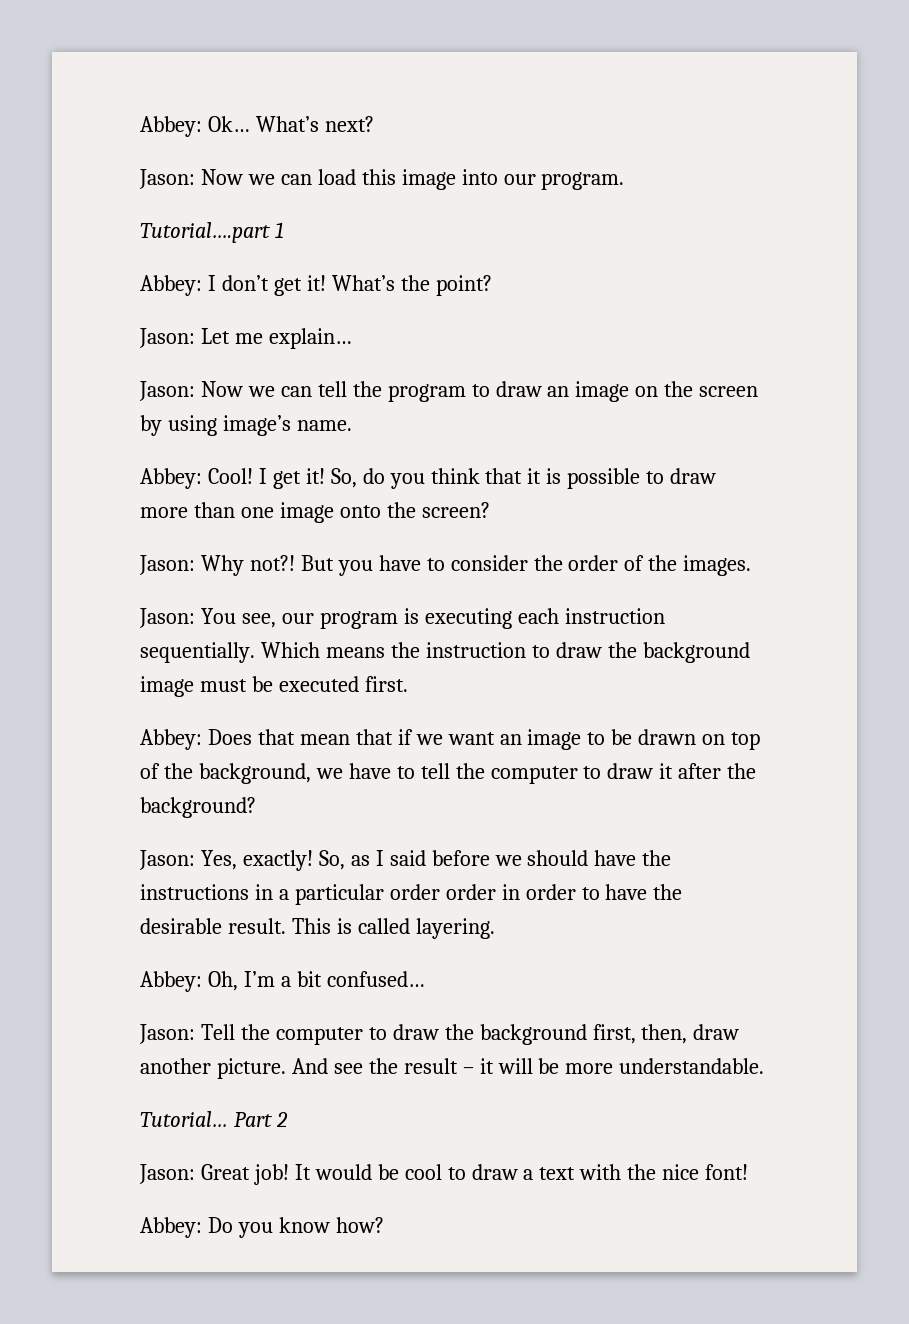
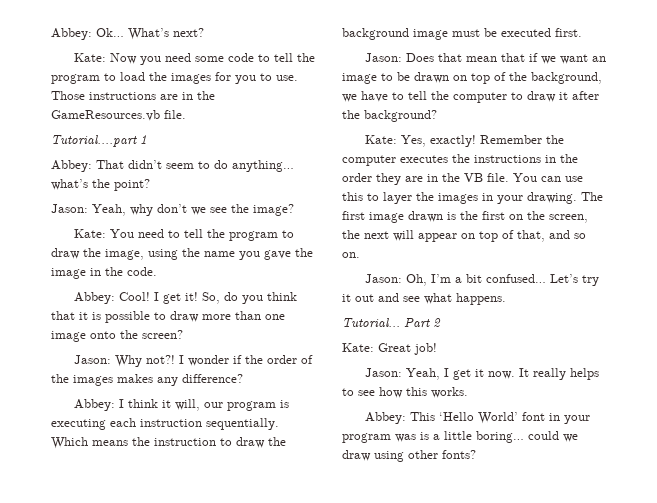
- Jason: Now we can load this image into our program.
+ Kate: Now you need some code to tell the program to load the images for you to use. Those instructions are in the GameResources.vb file.
  Tutorial….part 1
- Abbey: I don’t get it! What’s the point?
- Jason: Let me explain…
- Jason: Now we can tell the program to draw an image on the screen by using image’s name.
+ Abbey: That didn’t seem to do anything… what’s the point?
+ Jason: Yeah, why don’t we see the image?
+ Kate: You need to tell the program to draw the image, using the name you gave the image in the code.
- But you have to consider the order of the images.
- Jason: You see, our program is executing each instruction sequentially.
+ I wonder if the order of the images makes any difference?
+ Abbey: I think it will, our program is executing each instruction sequentially.
- Abbey: Does that mean that if we want an image to be drawn on top of the background, we have to tell the computer to draw it after the background?
+ Jason: Does that mean that if we want an image to be drawn on top of the background, we have to tell the computer to draw it after the background?
- Jason: Yes, exactly!
+ Kate: Yes, exactly!
- So, as I said before we should have the instructions in a particular order order in order to have the desirable result. This is called layering.
- Abbey: Oh, I’m a bit confused…
- Jason: Tell the computer to draw the background first, then, draw another picture. And see the result – it will be more understandable.
+ Remember the computer executes the instructions in the order they are in the VB file. You can use this to layer the images in your drawing. The first image drawn is the first on the screen, the next will appear on top of that, and so on.
+ Jason: Oh, I’m a bit confused… Let’s try it out and see what happens.
- Jason: Great job! It would be cool to draw a text with the nice font!
- Abbey: Do you know how?
+ Kate: Great job!
+ Jason: Yeah, I get it now. It really helps to see how this works.
+ Abbey: This ‘Hello World’ font in your program was is a little boring… could we draw using other fonts?

